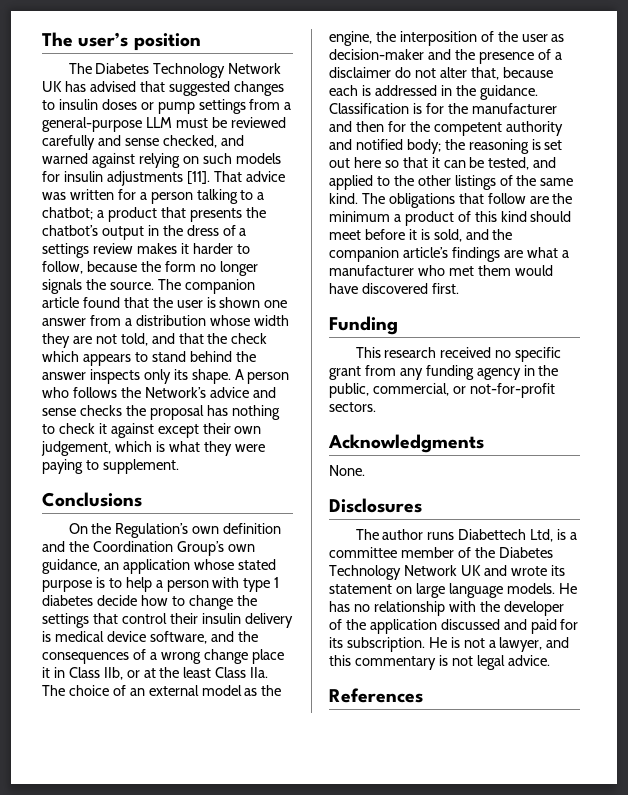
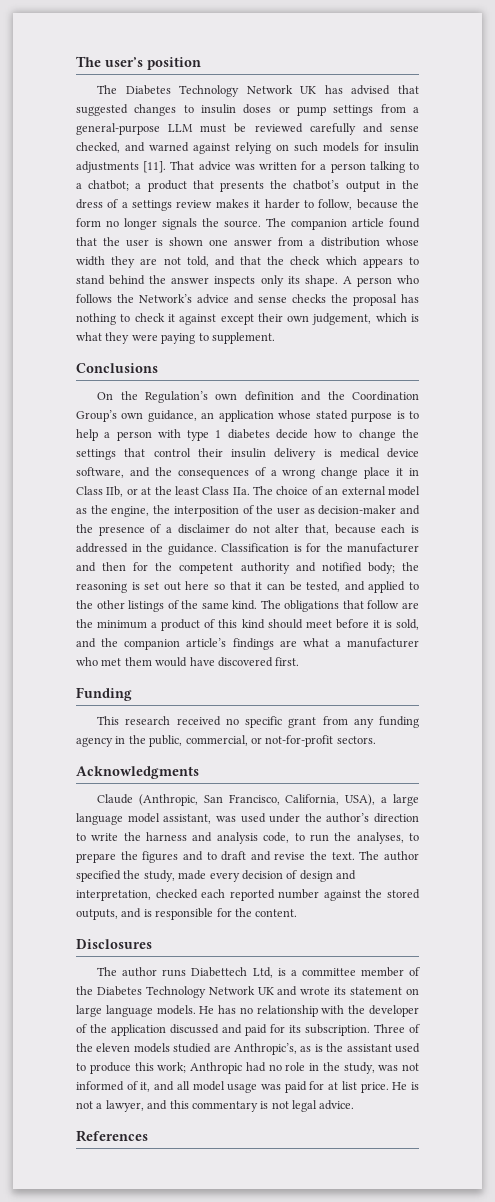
- None.
+ Claude (Anthropic, San Francisco, California, USA), a large language model assistant, was used under the author’s direction to write the harness and analysis code, to run the analyses, to prepare the figures and to draft and revise the text. The author specified the study, made every decision of design and interpretation, checked each reported number against the stored outputs, and is responsible for the content.
+ Three of the eleven models studied are Anthropic’s, as is the assistant used to produce this work; Anthropic had no role in the study, was not informed of it, and all model usage was paid for at list price.

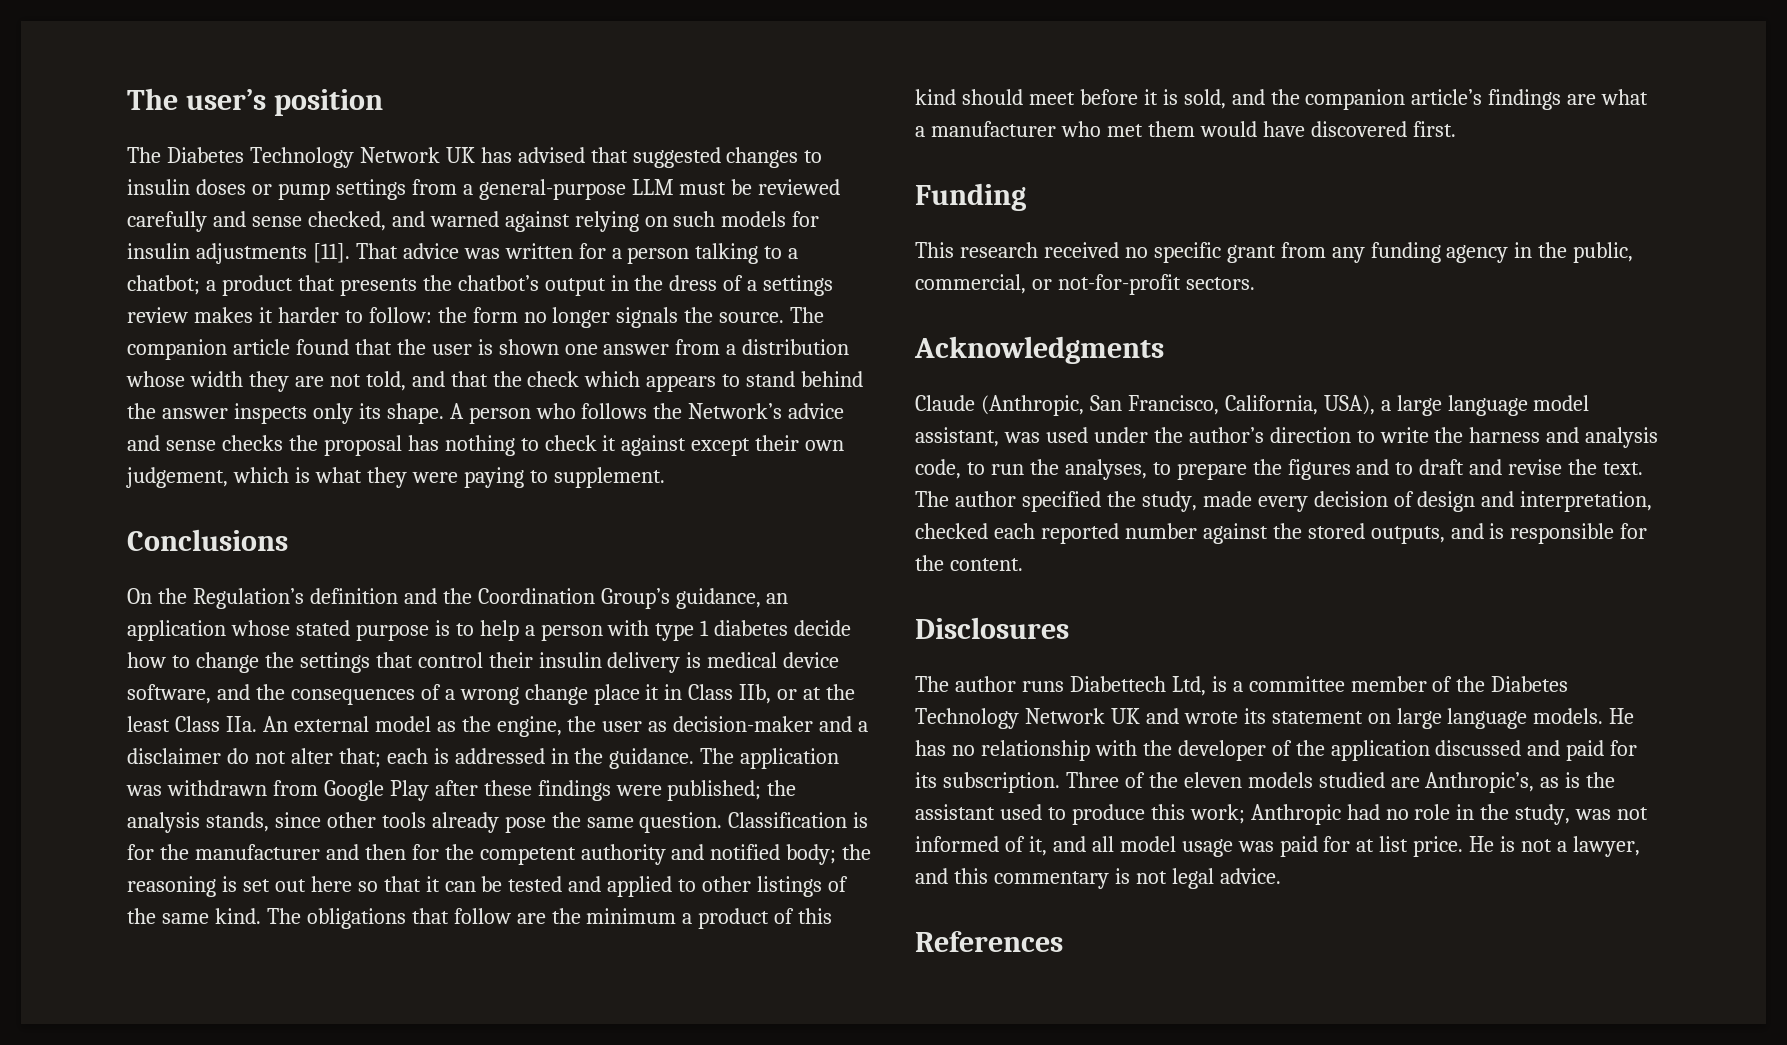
- That advice was written for a person talking to a chatbot; a product that presents the chatbot’s output in the dress of a settings review makes it harder to follow, because the form no longer signals the source.
+ That advice was written for a person talking to a chatbot; a product that presents the chatbot’s output in the dress of a settings review makes it harder to follow: the form no longer signals the source.
- On the Regulation’s own definition and the Coordination Group’s own guidance, an application whose stated purpose is to help a person with type 1 diabetes decide how to change the settings that control their insulin delivery is medical device software, and the consequences of a wrong change place it in Class IIb, or at the least Class IIa. The choice of an external model as the engine, the interposition of the user as decision-maker and the presence of a disclaimer do not alter that, because each is addressed in the guidance.
+ On the Regulation’s definition and the Coordination Group’s guidance, an application whose stated purpose is to help a person with type 1 diabetes decide how to change the settings that control their insulin delivery is medical device software, and the consequences of a wrong change place it in Class IIb, or at the least Class IIa. An external model as the engine, the user as decision-maker and a disclaimer do not alter that; each is addressed in the guidance.
+ The application was withdrawn from Google Play after these findings were published; the analysis stands, since other tools already pose the same question.
- Classification is for the manufacturer and then for the competent authority and notified body; the reasoning is set out here so that it can be tested, and applied to the other listings of the same kind.
+ Classification is for the manufacturer and then for the competent authority and notified body; the reasoning is set out here so that it can be tested and applied to other listings of the same kind.

